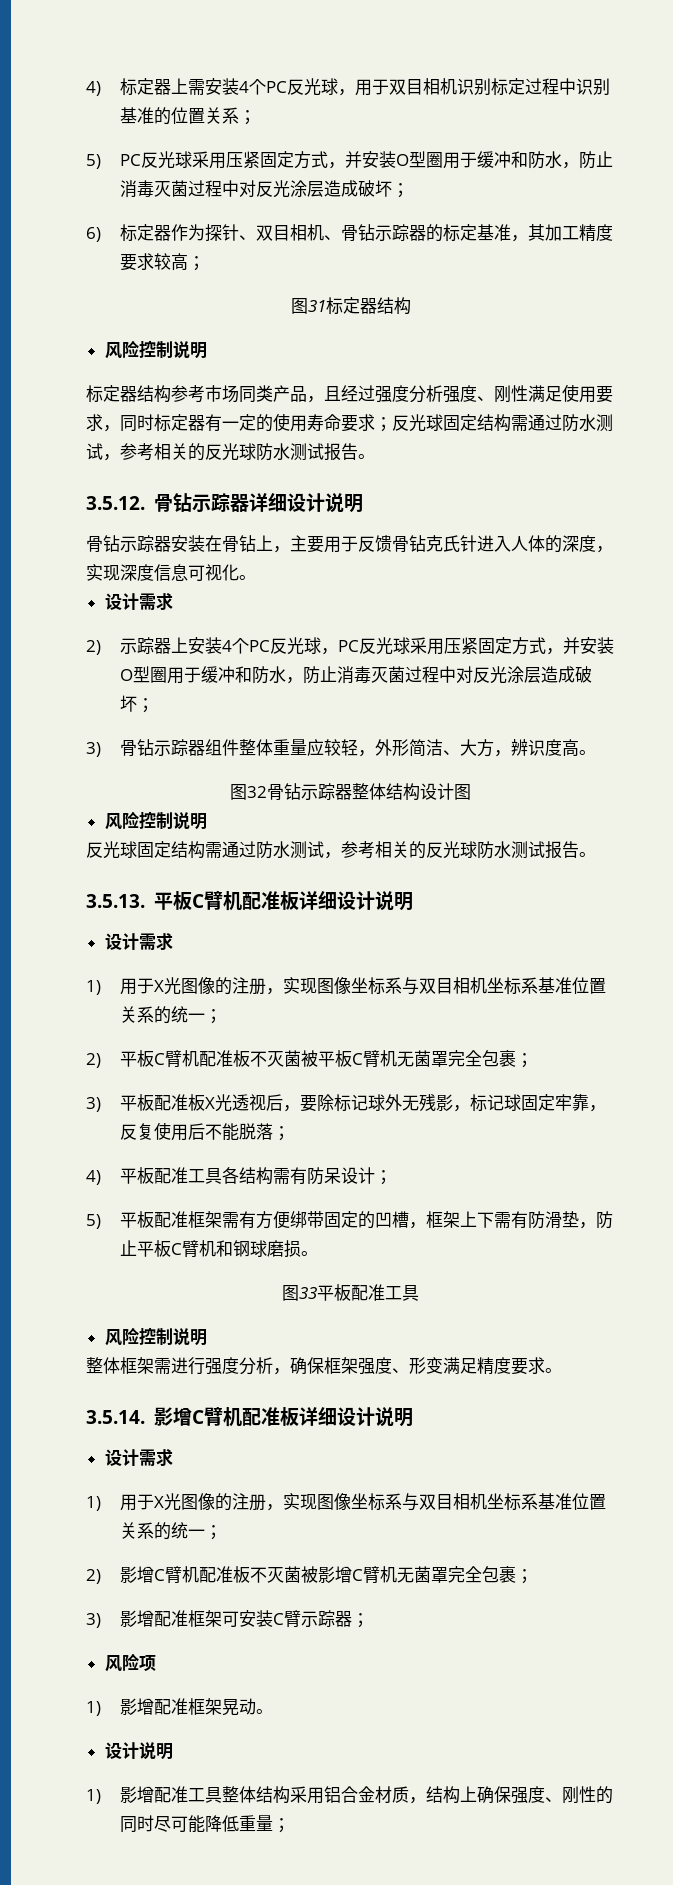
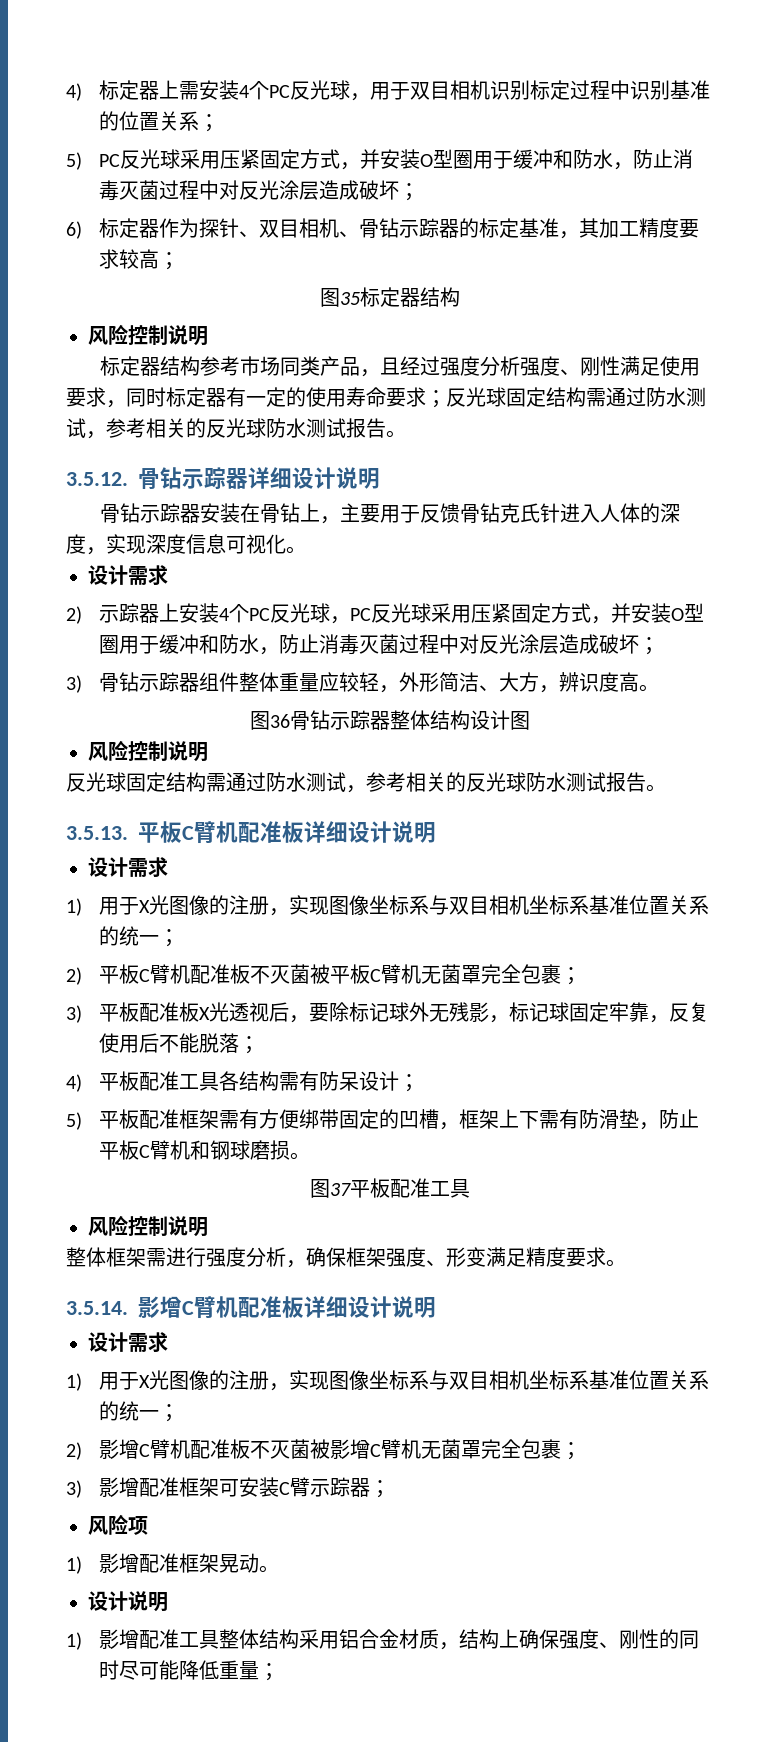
- 图31标定器结构
+ 图35标定器结构
- 图32骨钻示踪器整体结构设计图
+ 图36骨钻示踪器整体结构设计图
- 图33平板配准工具
+ 图37平板配准工具

